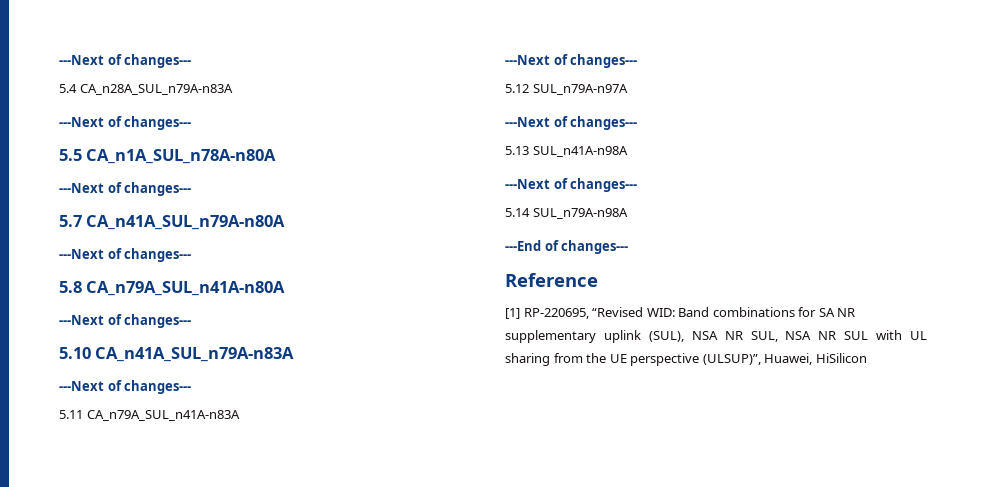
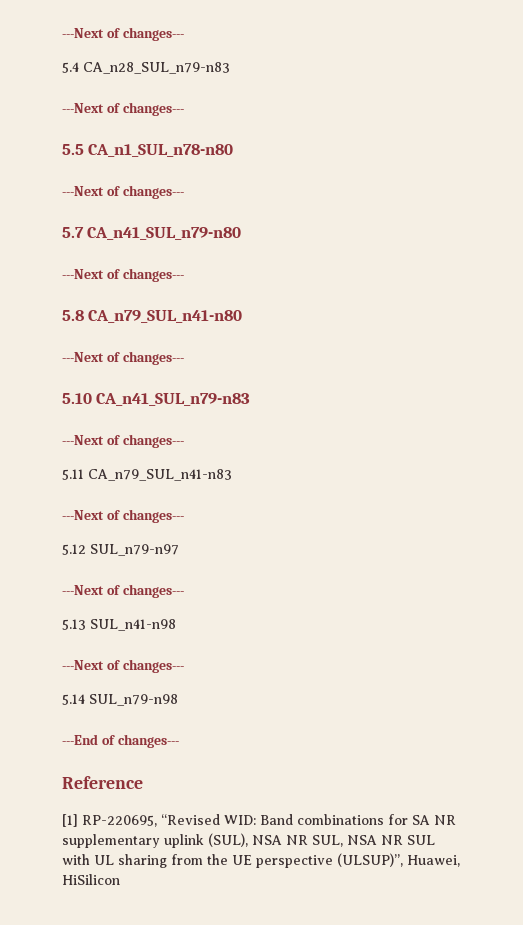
- 5.4 CA_n28A_SUL_n79A-n83A
+ 5.4 CA_n28_SUL_n79-n83
- 5.5 CA_n1A_SUL_n78A-n80A
+ 5.5 CA_n1_SUL_n78-n80
- 5.7 CA_n41A_SUL_n79A-n80A
+ 5.7 CA_n41_SUL_n79-n80
- 5.8 CA_n79A_SUL_n41A-n80A
+ 5.8 CA_n79_SUL_n41-n80
- 5.10 CA_n41A_SUL_n79A-n83A
+ 5.10 CA_n41_SUL_n79-n83
- 5.11 CA_n79A_SUL_n41A-n83A
+ 5.11 CA_n79_SUL_n41-n83
- 5.12 SUL_n79A-n97A
+ 5.12 SUL_n79-n97
- 5.13 SUL_n41A-n98A
+ 5.13 SUL_n41-n98
- 5.14 SUL_n79A-n98A
+ 5.14 SUL_n79-n98

